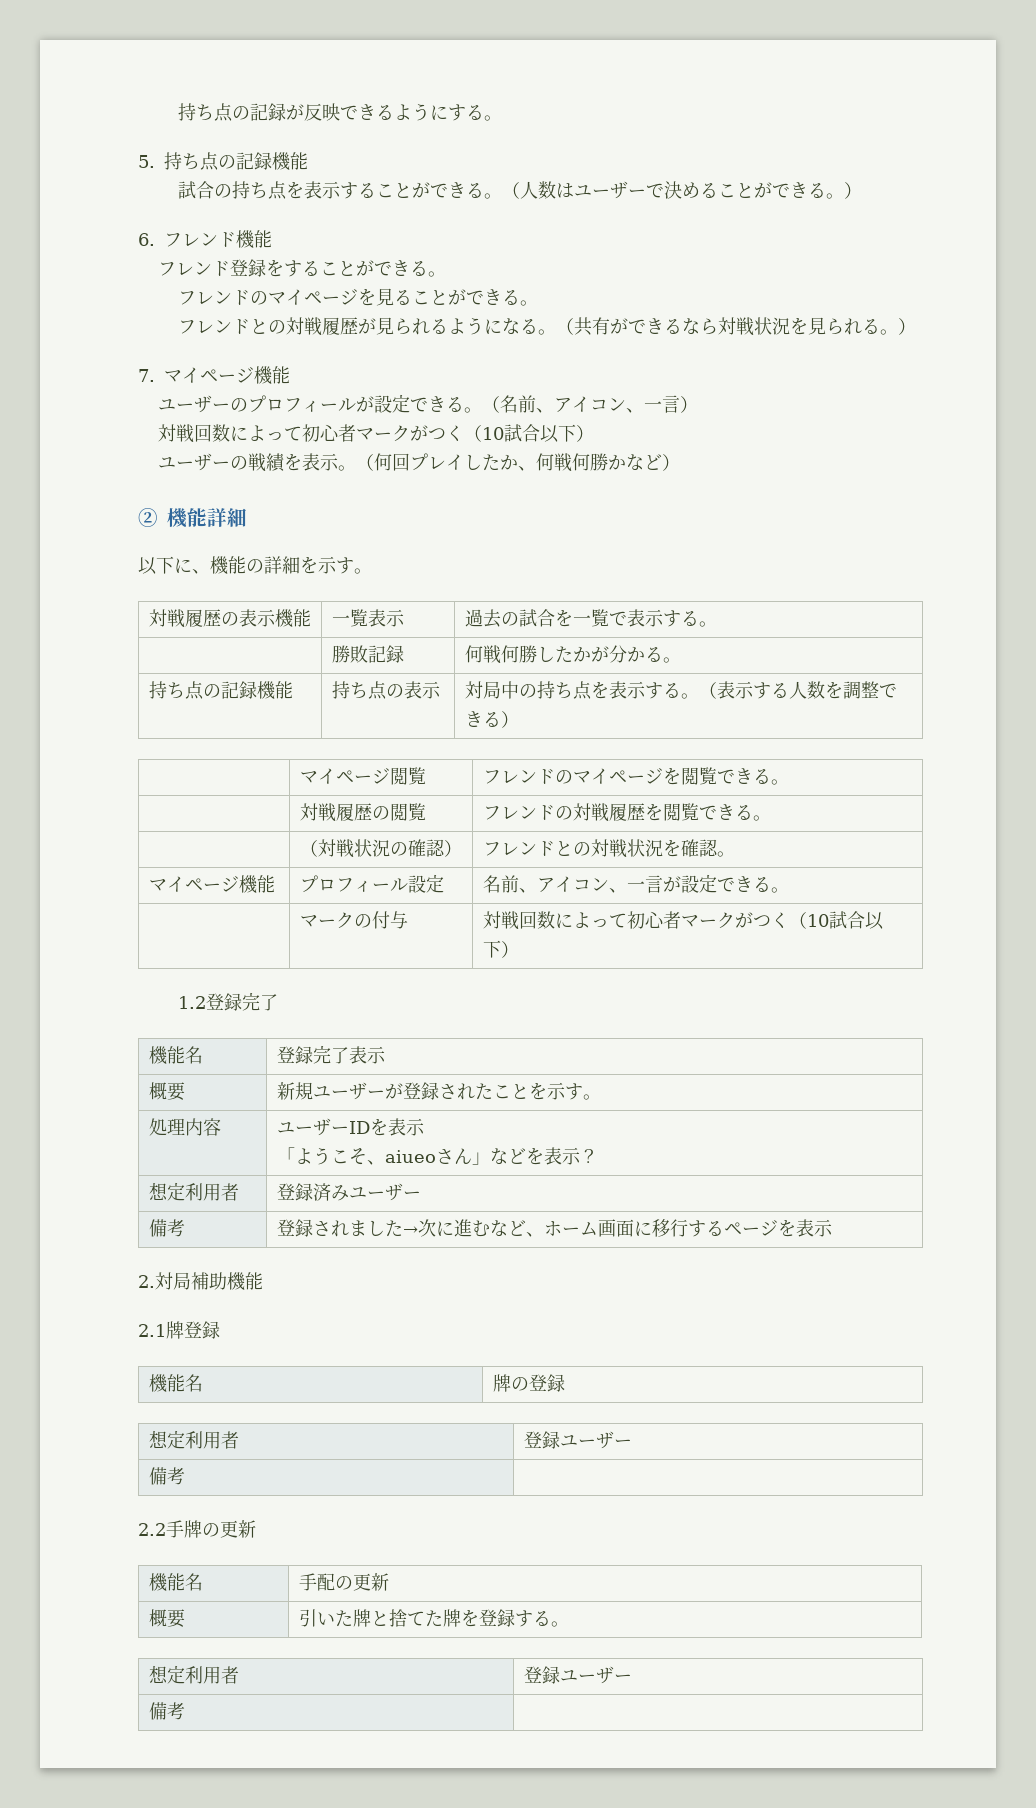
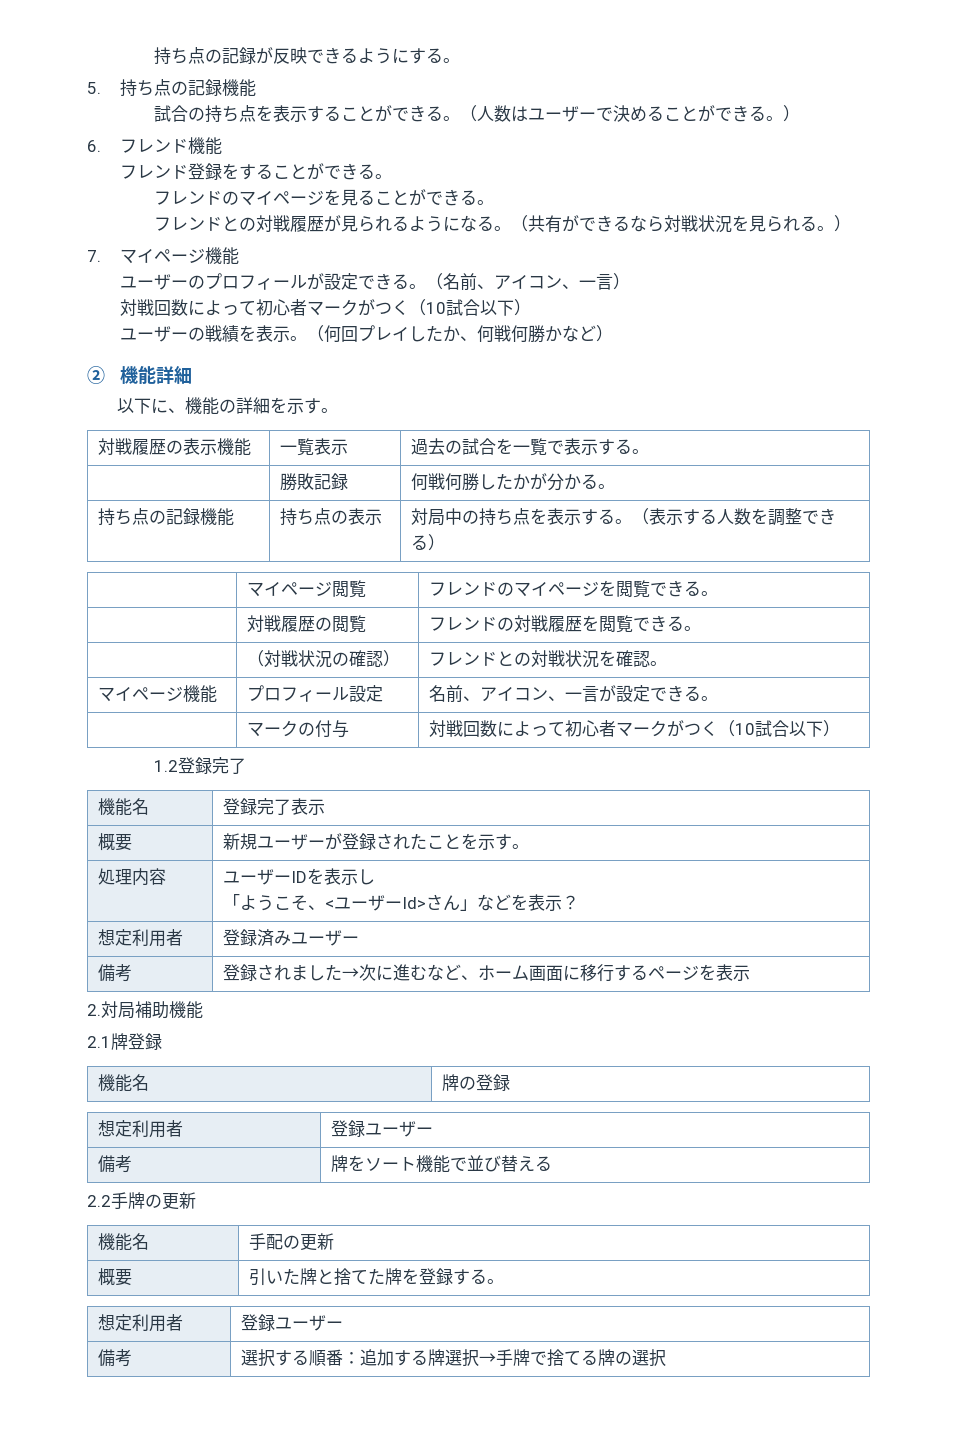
- 処理内容 | ユーザーIDを表示
- 「ようこそ、aiueoさん」などを表示？
+ 処理内容 | ユーザーIDを表示し
+ 「ようこそ、<ユーザーId>さん」などを表示？
  機能名 | 牌の登録
  想定利用者 | 登録ユーザー
- 備考 |
+ 備考 | 牌をソート機能で並び替える
  概要 | 引いた牌と捨てた牌を登録する。
  想定利用者 | 登録ユーザー
- 備考 |
+ 備考 | 選択する順番：追加する牌選択→手牌で捨てる牌の選択

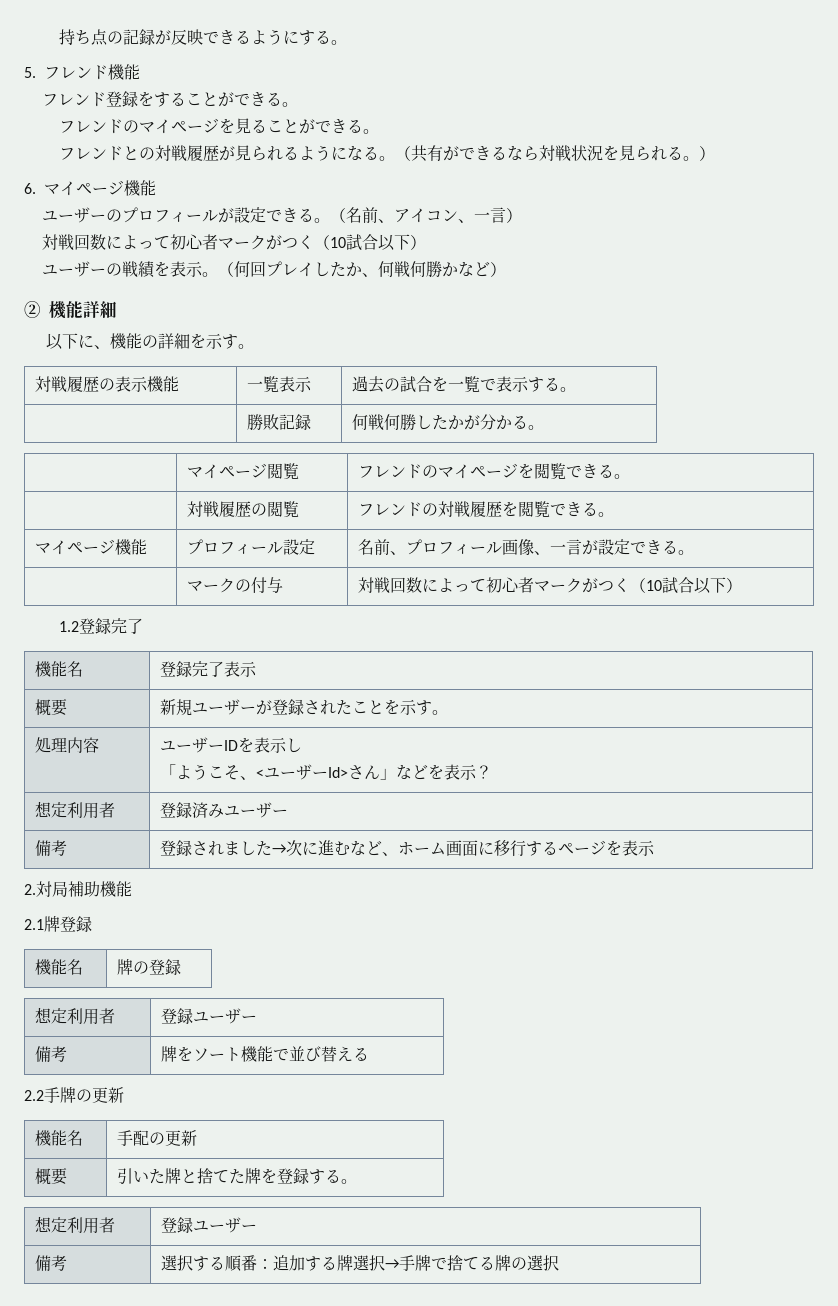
- 5.持ち点の記録機能
- 試合の持ち点を表示することができる。（人数はユーザーで決めることができる。）
- 6.フレンド機能
+ 5.フレンド機能
- 7.マイページ機能
+ 6.マイページ機能
- 持ち点の記録機能 | 持ち点の表示 | 対局中の持ち点を表示する。（表示する人数を調整できる）
- | （対戦状況の確認） | フレンドとの対戦状況を確認。
- マイページ機能 | プロフィール設定 | 名前、アイコン、一言が設定できる。
+ マイページ機能 | プロフィール設定 | 名前、プロフィール画像、一言が設定できる。

